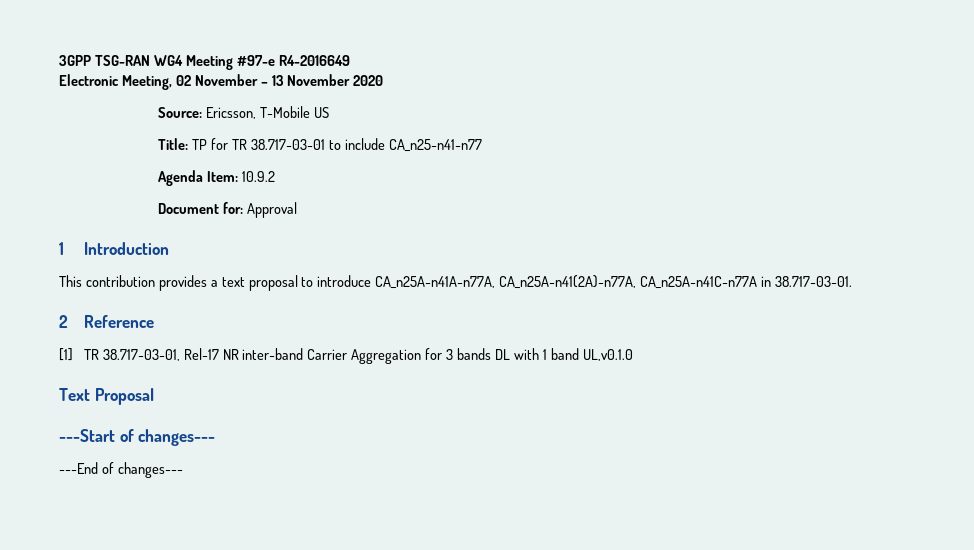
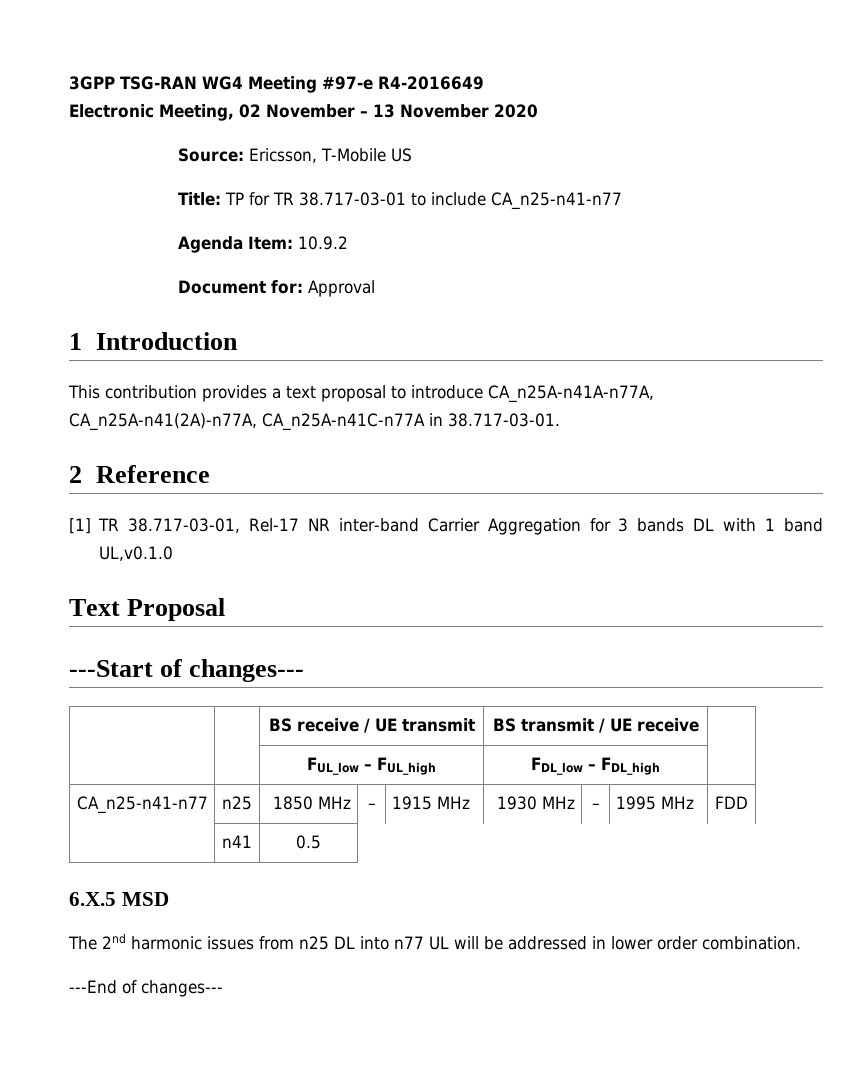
+ | | BS receive / UE transmit | BS transmit / UE receive |
+ | | FUL_low – FUL_high | FDL_low – FDL_high |
+ CA_n25-n41-n77 | n25 | 1850 MHz | – | 1915 MHz | 1930 MHz | – | 1995 MHz | FDD
+ | n41 | 0.5
+ 6.X.5 MSD
+ The 2nd harmonic issues from n25 DL into n77 UL will be addressed in lower order combination.

